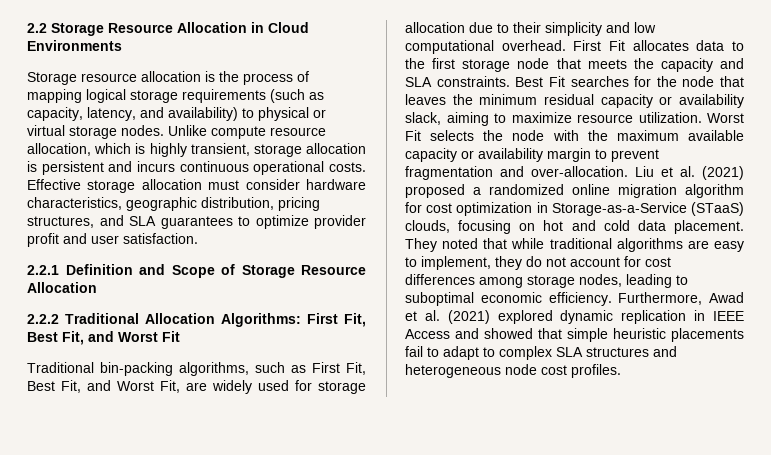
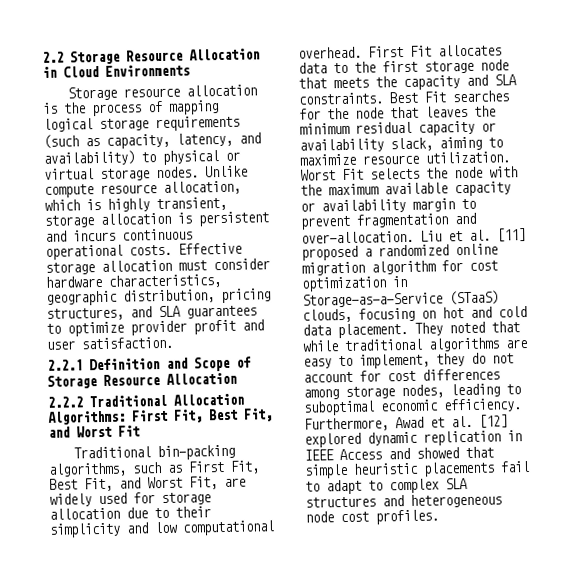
- Liu et al. (2021) proposed a randomized online migration algorithm for cost optimization in Storage-as-a-Service (STaaS) clouds, focusing on hot and cold data placement.
+ Liu et al. [11] proposed a randomized online migration algorithm for cost optimization in Storage-as-a-Service (STaaS) clouds, focusing on hot and cold data placement.
- Furthermore, Awad et al. (2021) explored dynamic replication in IEEE Access and showed that simple heuristic placements fail to adapt to complex SLA structures and heterogeneous node cost profiles.
+ Furthermore, Awad et al. [12] explored dynamic replication in IEEE Access and showed that simple heuristic placements fail to adapt to complex SLA structures and heterogeneous node cost profiles.

